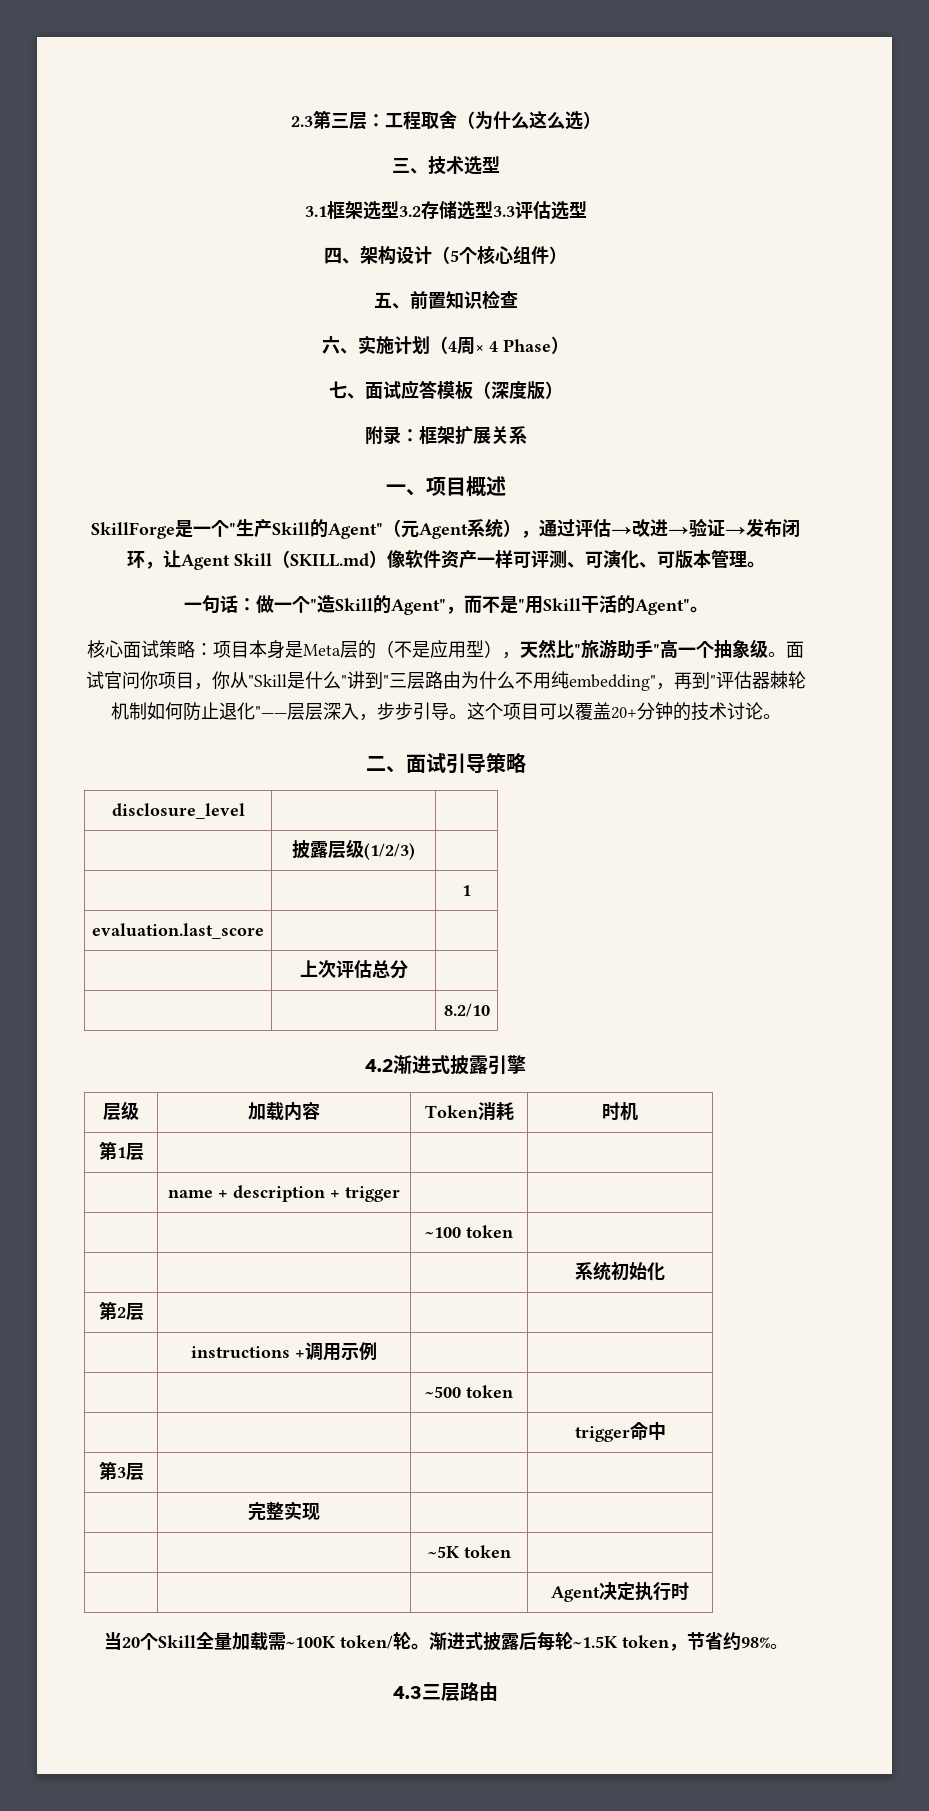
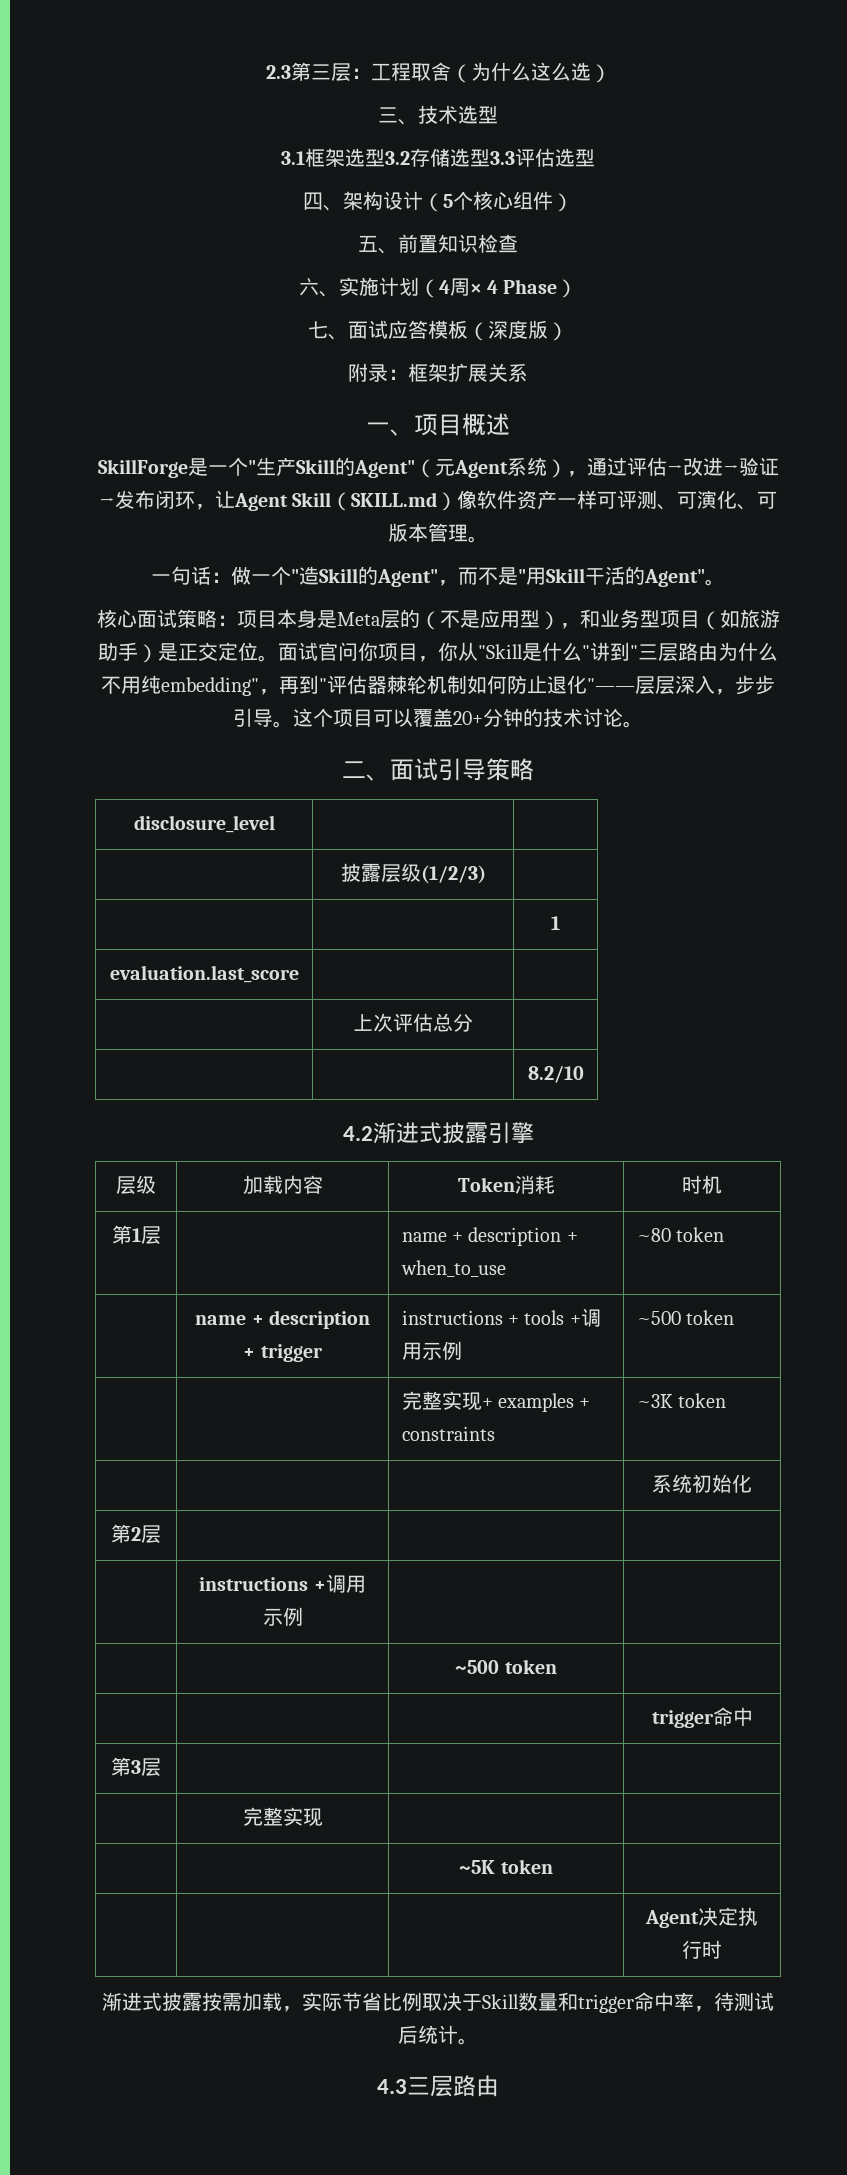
- 核心面试策略：项目本身是Meta层的（不是应用型），天然比"旅游助手"高一个抽象级。
+ 核心面试策略：项目本身是Meta层的（不是应用型），和业务型项目（如旅游助手）是正交定位。
- 第1层 | | |
+ 第1层 | | name + description + when_to_use | ~80 token
- | name + description + trigger | |
- | | ~100 token |
+ | name + description + trigger | instructions + tools +调用示例 | ~500 token
+ | | 完整实现+ examples + constraints | ~3K token
- 当20个Skill全量加载需~100K token/轮。渐进式披露后每轮~1.5K token，节省约98%。
+ 渐进式披露按需加载，实际节省比例取决于Skill数量和trigger命中率，待测试后统计。

